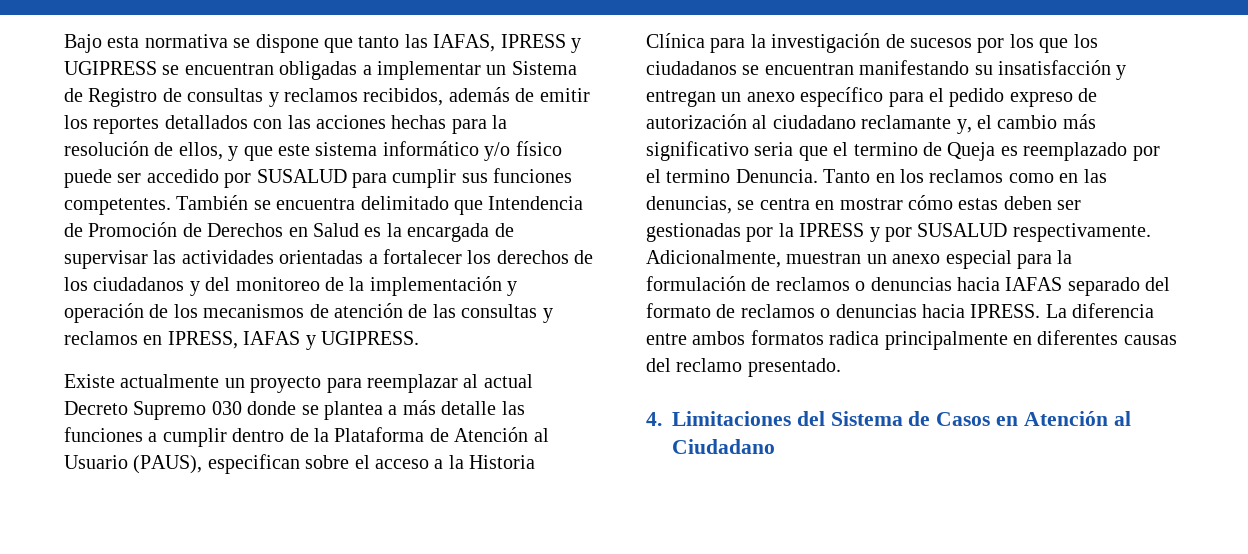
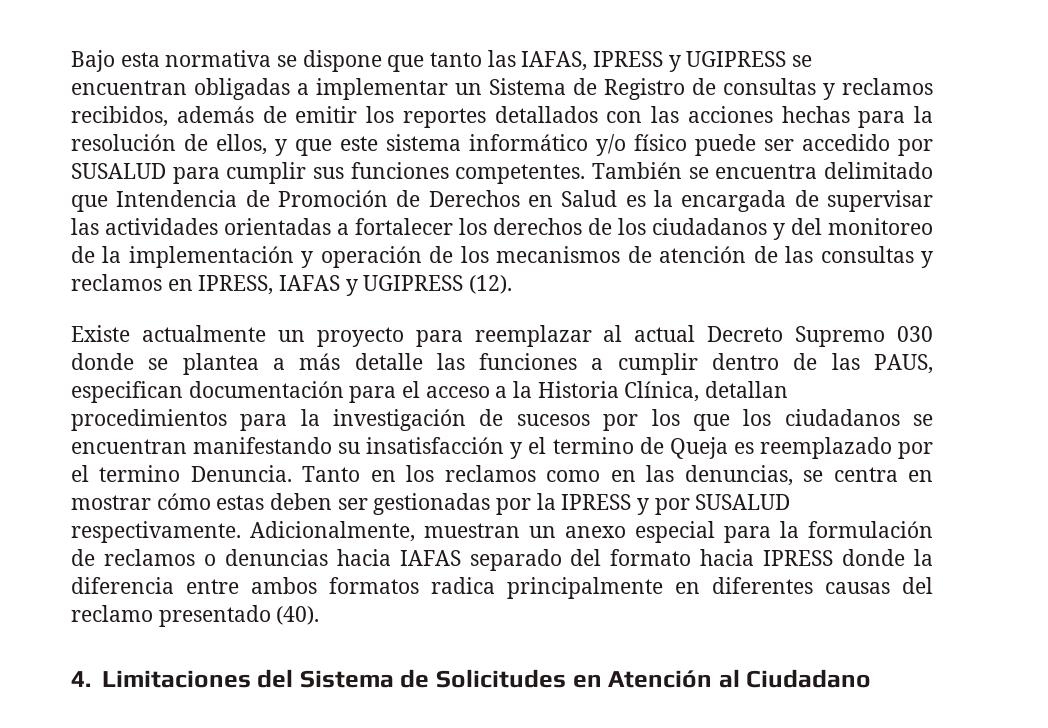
- También se encuentra delimitado que Intendencia de Promoción de Derechos en Salud es la encargada de supervisar las actividades orientadas a fortalecer los derechos de los ciudadanos y del monitoreo de la implementación y operación de los mecanismos de atención de las consultas y reclamos en IPRESS, IAFAS y UGIPRESS.
+ También se encuentra delimitado que Intendencia de Promoción de Derechos en Salud es la encargada de supervisar las actividades orientadas a fortalecer los derechos de los ciudadanos y del monitoreo de la implementación y operación de los mecanismos de atención de las consultas y reclamos en IPRESS, IAFAS y UGIPRESS (12).
- Existe actualmente un proyecto para reemplazar al actual Decreto Supremo 030 donde se plantea a más detalle las funciones a cumplir dentro de la Plataforma de Atención al Usuario (PAUS), especifican sobre el acceso a la Historia Clínica para la investigación de sucesos por los que los ciudadanos se encuentran manifestando su insatisfacción y entregan un anexo específico para el pedido expreso de autorización al ciudadano reclamante y, el cambio más significativo seria que el termino de Queja es reemplazado por el termino Denuncia.
+ Existe actualmente un proyecto para reemplazar al actual Decreto Supremo 030 donde se plantea a más detalle las funciones a cumplir dentro de las PAUS, especifican documentación para el acceso a la Historia Clínica, detallan procedimientos para la investigación de sucesos por los que los ciudadanos se encuentran manifestando su insatisfacción y el termino de Queja es reemplazado por el termino Denuncia.
- Adicionalmente, muestran un anexo especial para la formulación de reclamos o denuncias hacia IAFAS separado del formato de reclamos o denuncias hacia IPRESS. La diferencia entre ambos formatos radica principalmente en diferentes causas del reclamo presentado.
+ Adicionalmente, muestran un anexo especial para la formulación de reclamos o denuncias hacia IAFAS separado del formato hacia IPRESS donde la diferencia entre ambos formatos radica principalmente en diferentes causas del reclamo presentado (40).
- 4. Limitaciones del Sistema de Casos en Atención al Ciudadano
+ 4. Limitaciones del Sistema de Solicitudes en Atención al Ciudadano

